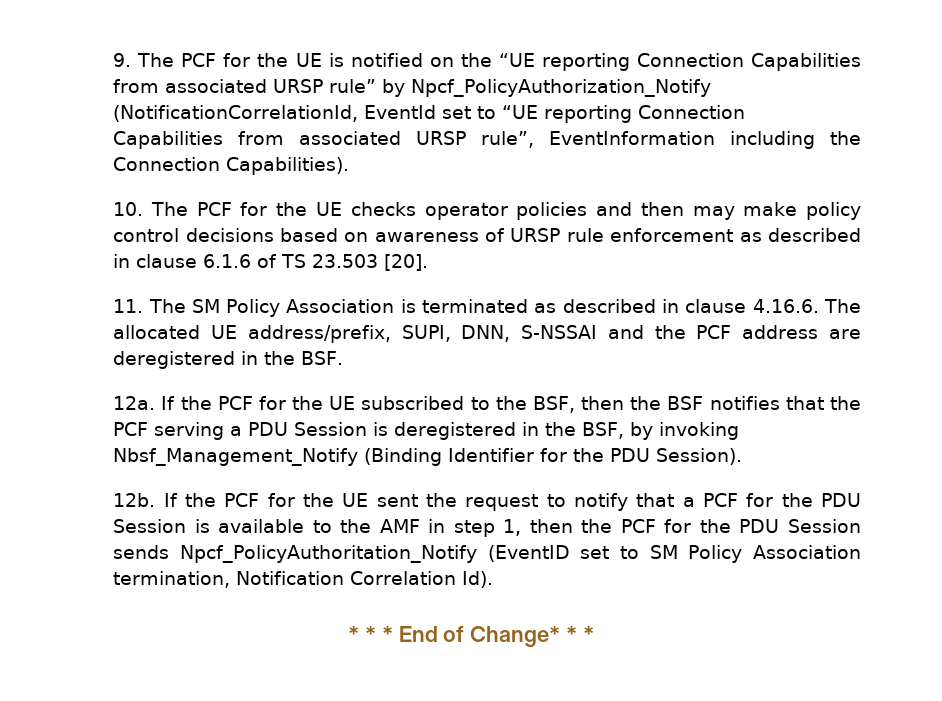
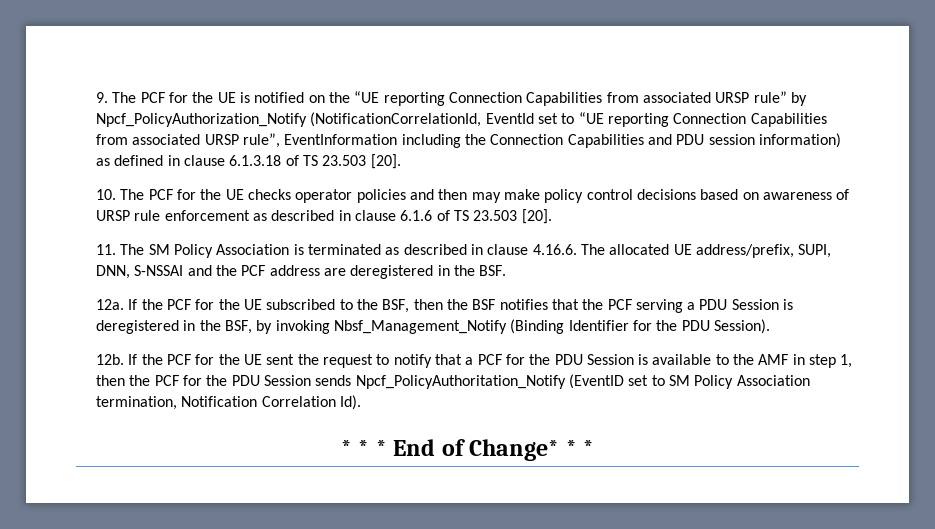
- 9. The PCF for the UE is notified on the “UE reporting Connection Capabilities from associated URSP rule” by Npcf_PolicyAuthorization_Notify (NotificationCorrelationId, EventId set to “UE reporting Connection Capabilities from associated URSP rule”, EventInformation including the Connection Capabilities).
+ 9. The PCF for the UE is notified on the “UE reporting Connection Capabilities from associated URSP rule” by Npcf_PolicyAuthorization_Notify (NotificationCorrelationId, EventId set to “UE reporting Connection Capabilities from associated URSP rule”, EventInformation including the Connection Capabilities and PDU session information) as defined in clause 6.1.3.18 of TS 23.503 [20].

